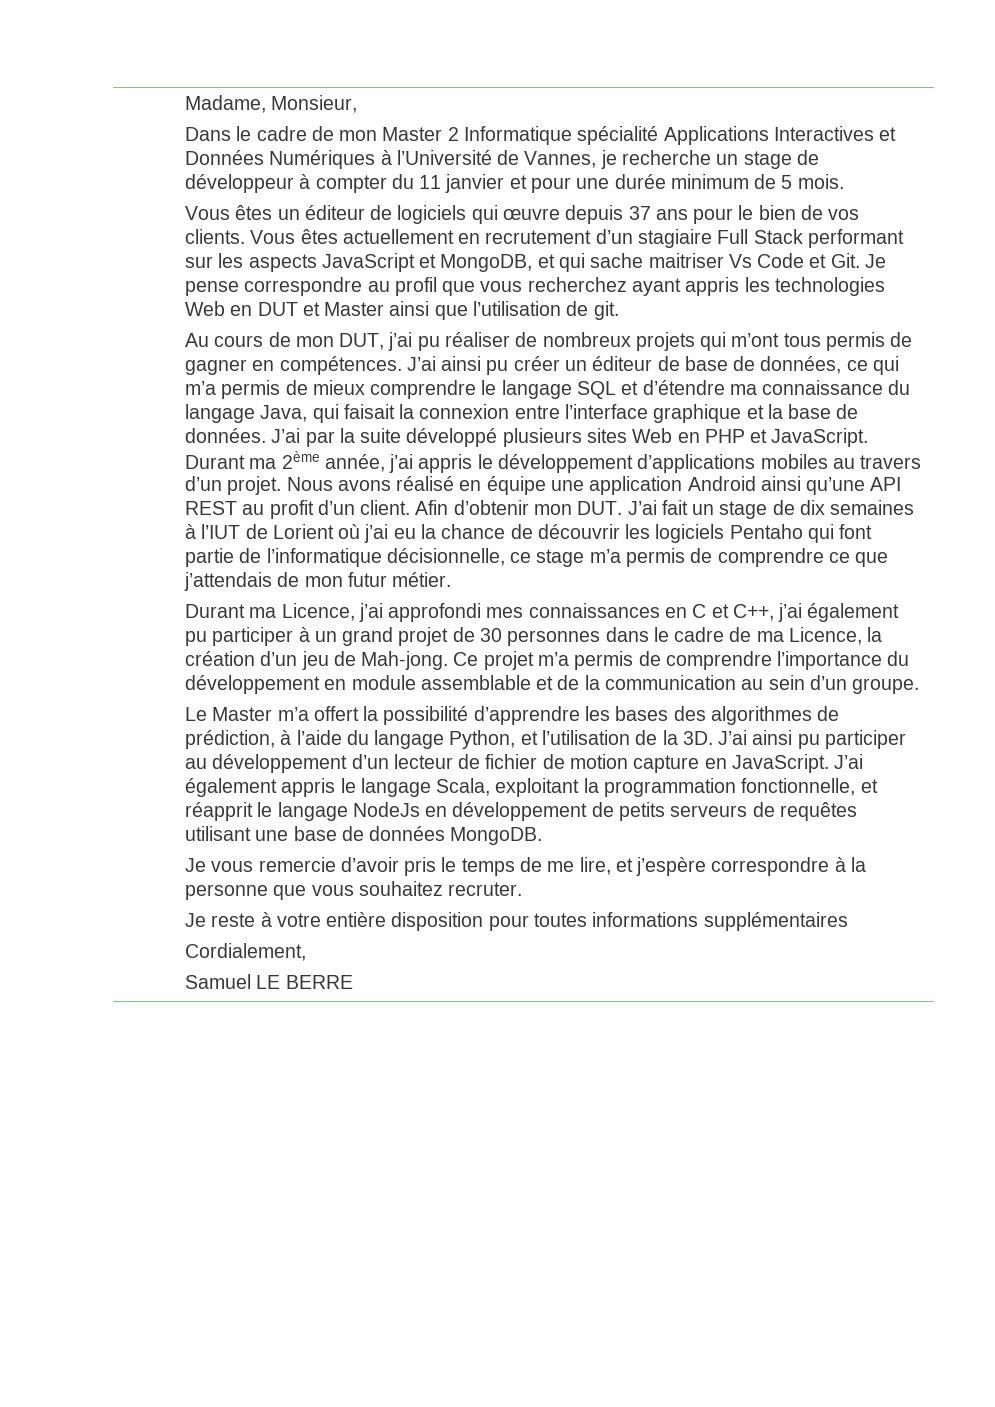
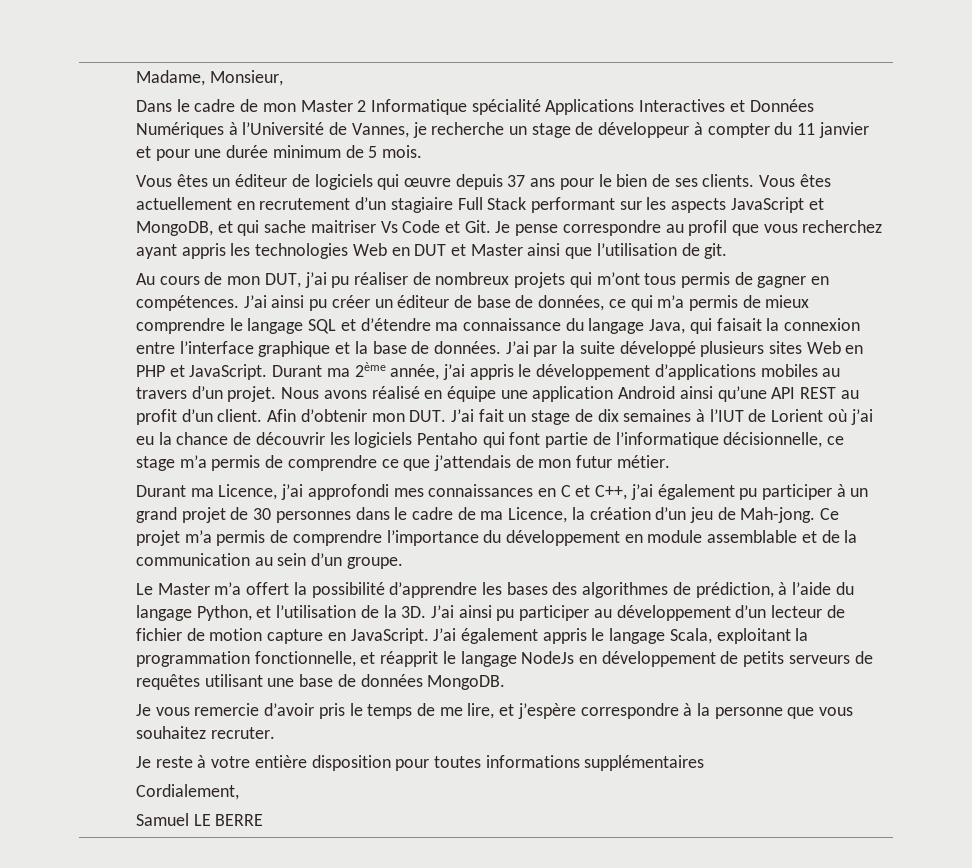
- Vous êtes un éditeur de logiciels qui œuvre depuis 37 ans pour le bien de vos clients.
+ Vous êtes un éditeur de logiciels qui œuvre depuis 37 ans pour le bien de ses clients.

